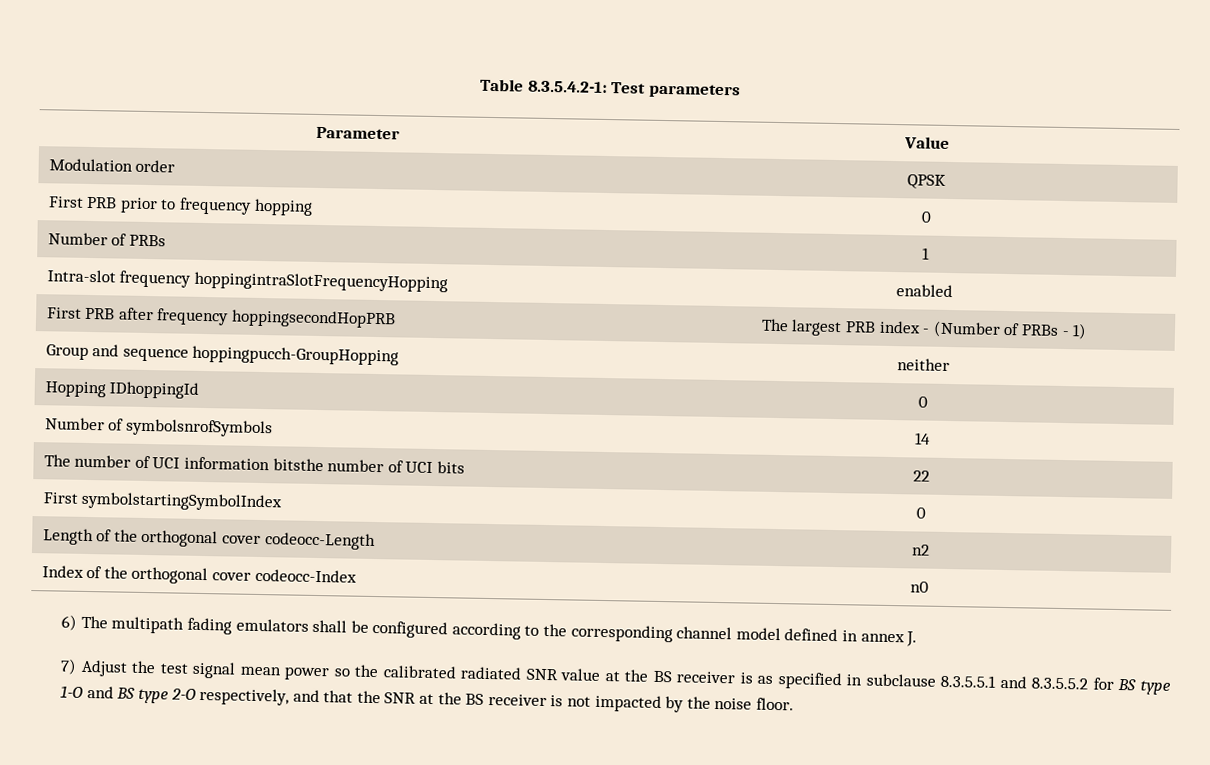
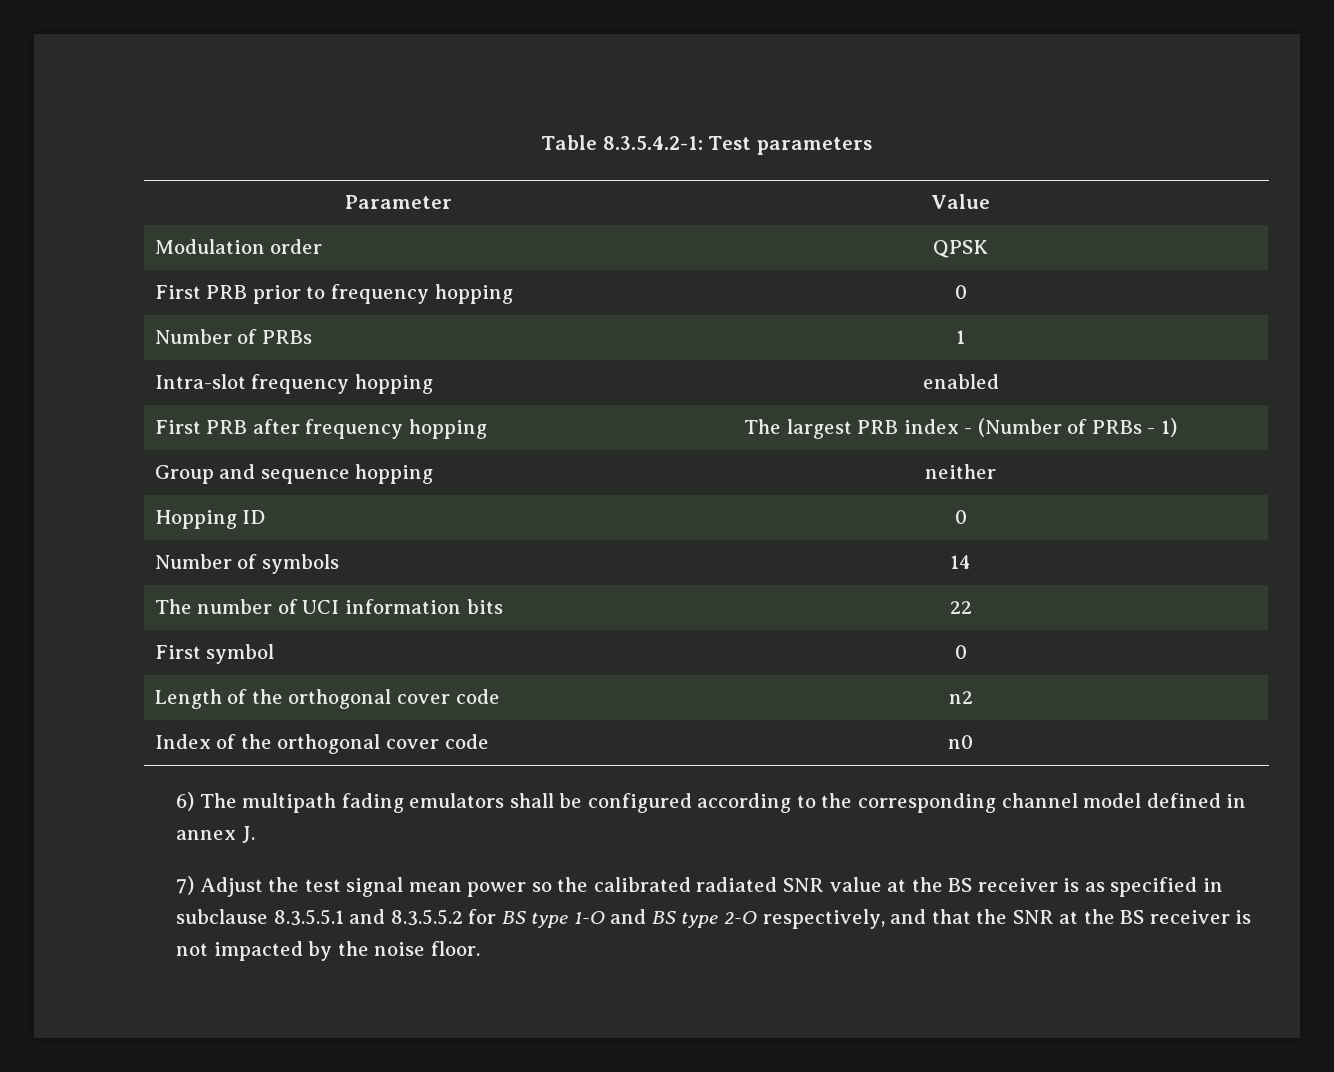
- Intra-slot frequency hoppingintraSlotFrequencyHopping | enabled
+ Intra-slot frequency hopping | enabled
- First PRB after frequency hoppingsecondHopPRB | The largest PRB index - (Number of PRBs - 1)
+ First PRB after frequency hopping | The largest PRB index - (Number of PRBs - 1)
- Group and sequence hoppingpucch-GroupHopping | neither
+ Group and sequence hopping | neither
- Hopping IDhoppingId | 0
- Number of symbolsnrofSymbols | 14
+ Hopping ID | 0
+ Number of symbols | 14
- The number of UCI information bitsthe number of UCI bits | 22
+ The number of UCI information bits | 22
- First symbolstartingSymbolIndex | 0
+ First symbol | 0
- Length of the orthogonal cover codeocc-Length | n2
+ Length of the orthogonal cover code | n2
- Index of the orthogonal cover codeocc-Index | n0
+ Index of the orthogonal cover code | n0

